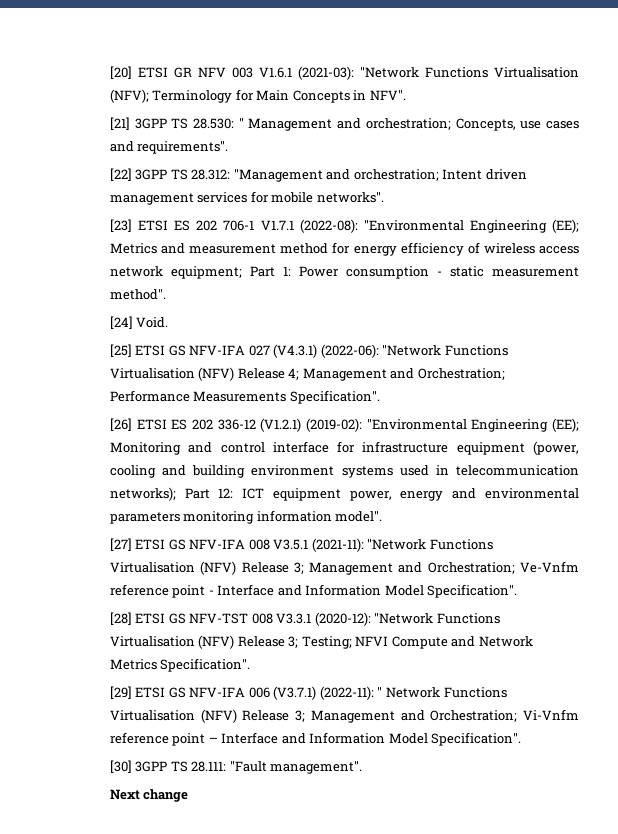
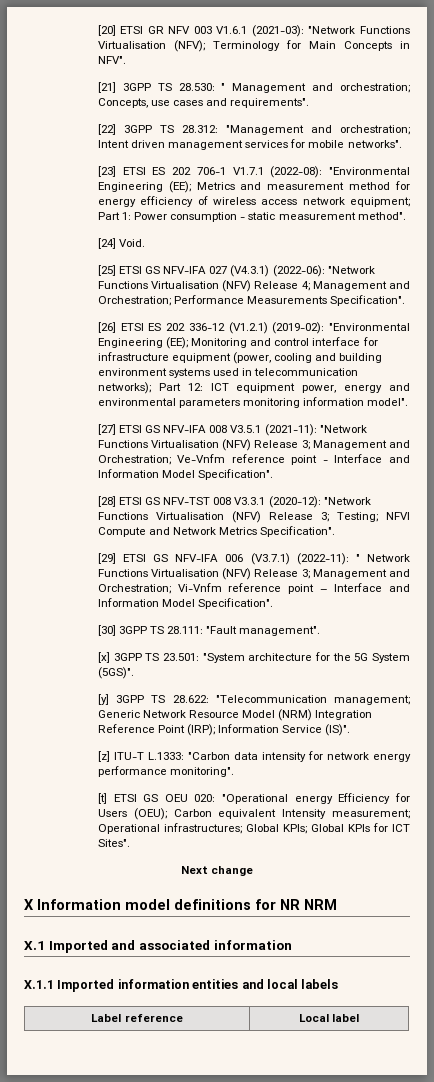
+ [x] 3GPP TS 23.501: "System architecture for the 5G System (5GS)".
+ [y] 3GPP TS 28.622: "Telecommunication management; Generic Network Resource Model (NRM) Integration Reference Point (IRP); Information Service (IS)".
+ [z] ITU-T L.1333: "Carbon data intensity for network energy performance monitoring".
+ [t] ETSI GS OEU 020: "Operational energy Efficiency for Users (OEU); Carbon equivalent Intensity measurement; Operational infrastructures; Global KPIs; Global KPIs for ICT Sites".
  Next change
+ X Information model definitions for NR NRM
+ X.1 Imported and associated information
+ X.1.1 Imported information entities and local labels
+ Label reference | Local label

